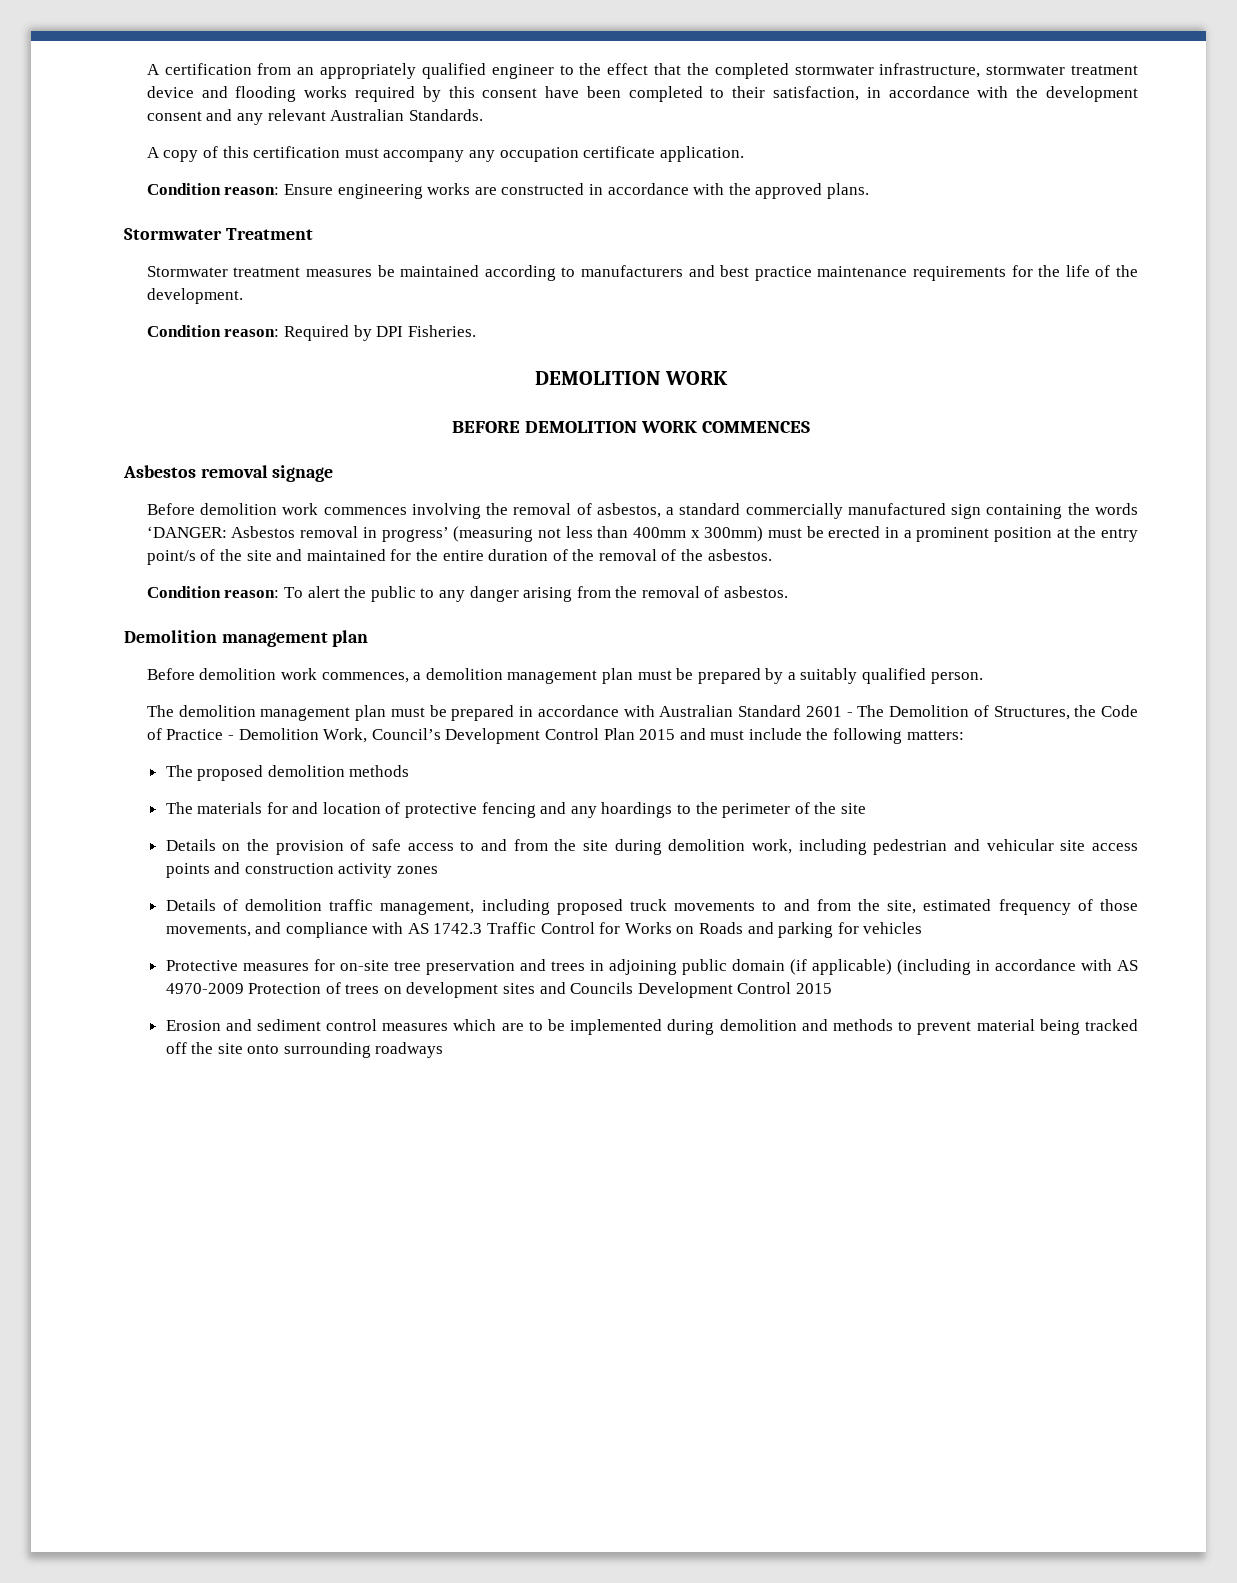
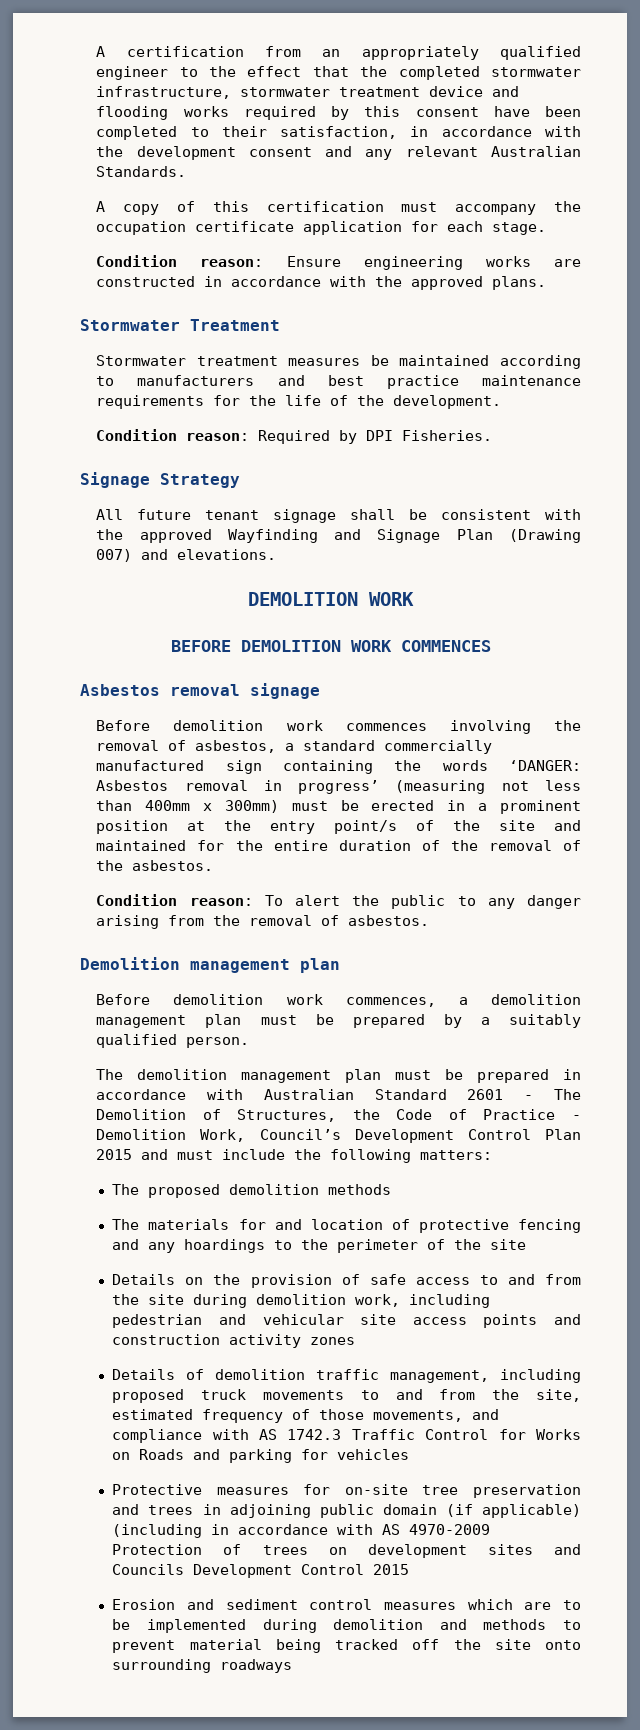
- A copy of this certification must accompany any occupation certificate application.
+ A copy of this certification must accompany the occupation certificate application for each stage.
+ Signage Strategy
+ All future tenant signage shall be consistent with the approved Wayfinding and Signage Plan (Drawing 007) and elevations.

